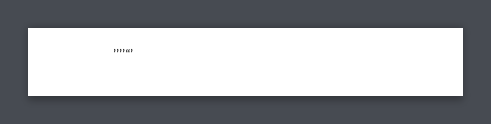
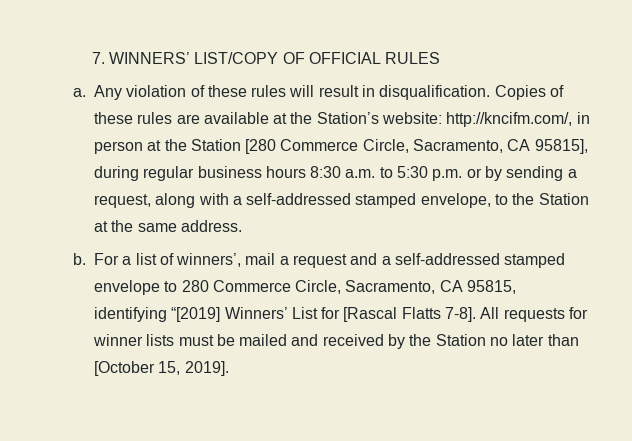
- ’’’’“’
+ 7. WINNERS’ LIST/COPY OF OFFICIAL RULES
+ a. Any violation of these rules will result in disqualification. Copies of these rules are available at the Station’s website: http://kncifm.com/, in person at the Station [280 Commerce Circle, Sacramento, CA 95815], during regular business hours 8:30 a.m. to 5:30 p.m. or by sending a request, along with a self-addressed stamped envelope, to the Station at the same address.
+ b. For a list of winners’, mail a request and a self-addressed stamped envelope to 280 Commerce Circle, Sacramento, CA 95815, identifying “[2019] Winners’ List for [Rascal Flatts 7-8]. All requests for winner lists must be mailed and received by the Station no later than [October 15, 2019].

